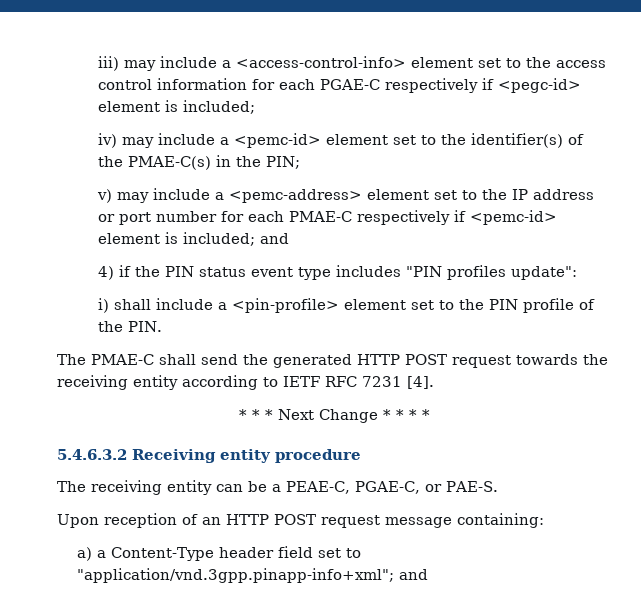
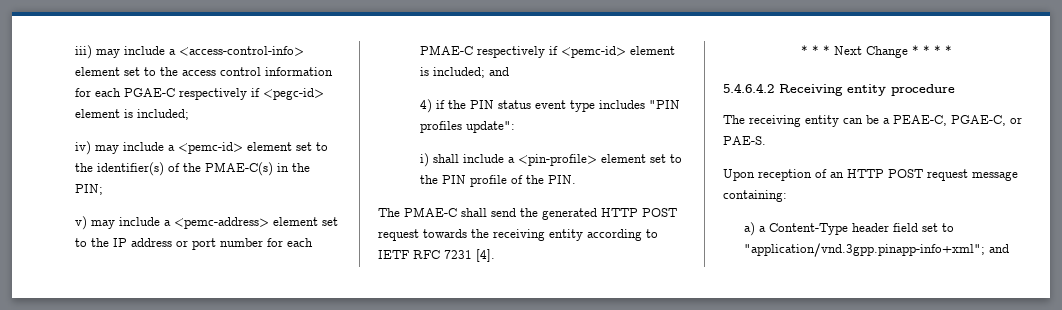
- 5.4.6.3.2 Receiving entity procedure
+ 5.4.6.4.2 Receiving entity procedure

